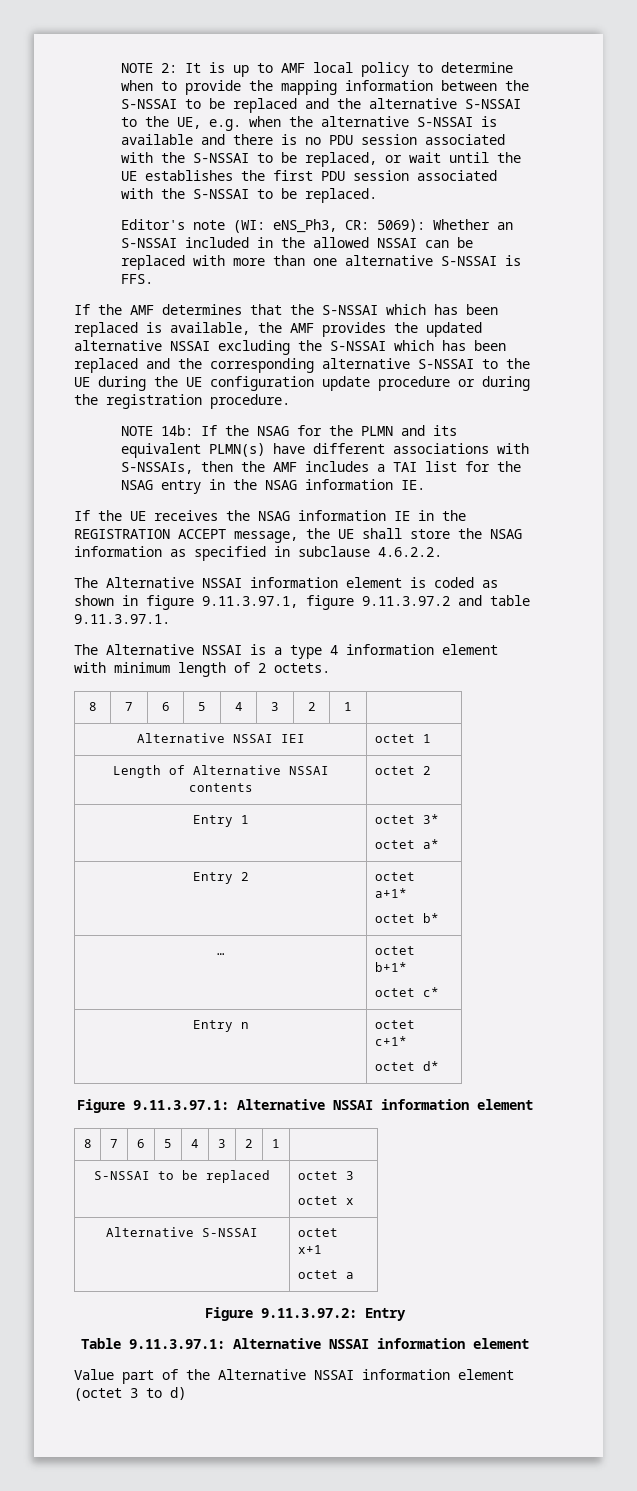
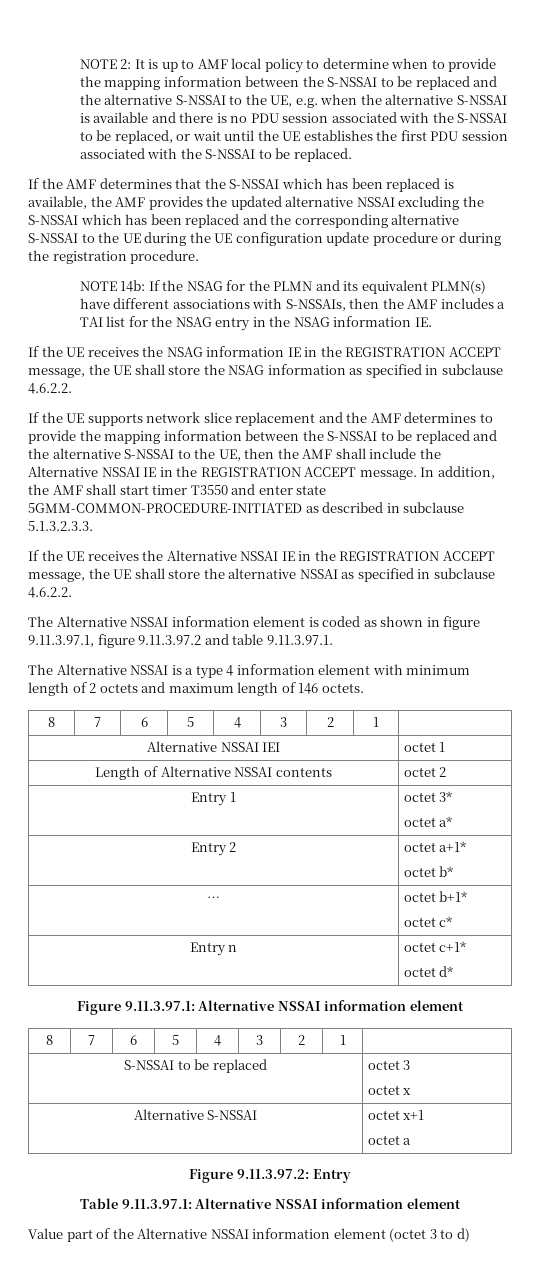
- Editor's note (WI: eNS_Ph3, CR: 5069): Whether an S-NSSAI included in the allowed NSSAI can be replaced with more than one alternative S-NSSAI is FFS.
+ If the UE supports network slice replacement and the AMF determines to provide the mapping information between the S-NSSAI to be replaced and the alternative S-NSSAI to the UE, then the AMF shall include the Alternative NSSAI IE in the REGISTRATION ACCEPT message. In addition, the AMF shall start timer T3550 and enter state 5GMM-COMMON-PROCEDURE-INITIATED as described in subclause 5.1.3.2.3.3.
+ If the UE receives the Alternative NSSAI IE in the REGISTRATION ACCEPT message, the UE shall store the alternative NSSAI as specified in subclause 4.6.2.2.
- The Alternative NSSAI is a type 4 information element with minimum length of 2 octets.
+ The Alternative NSSAI is a type 4 information element with minimum length of 2 octets and maximum length of 146 octets.

